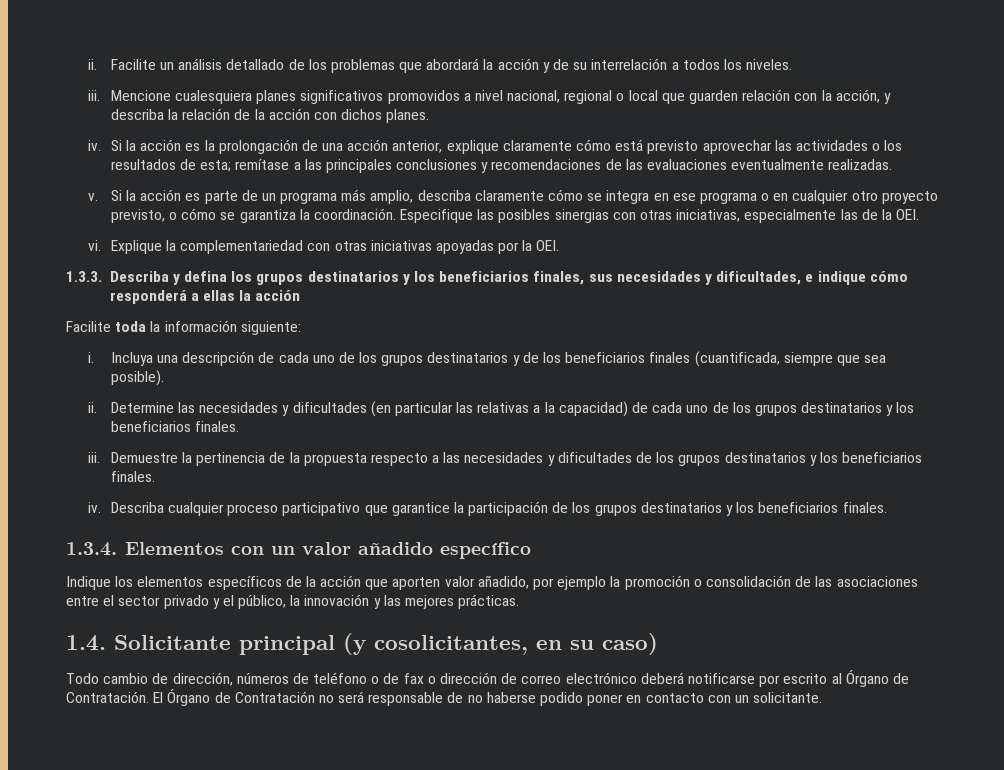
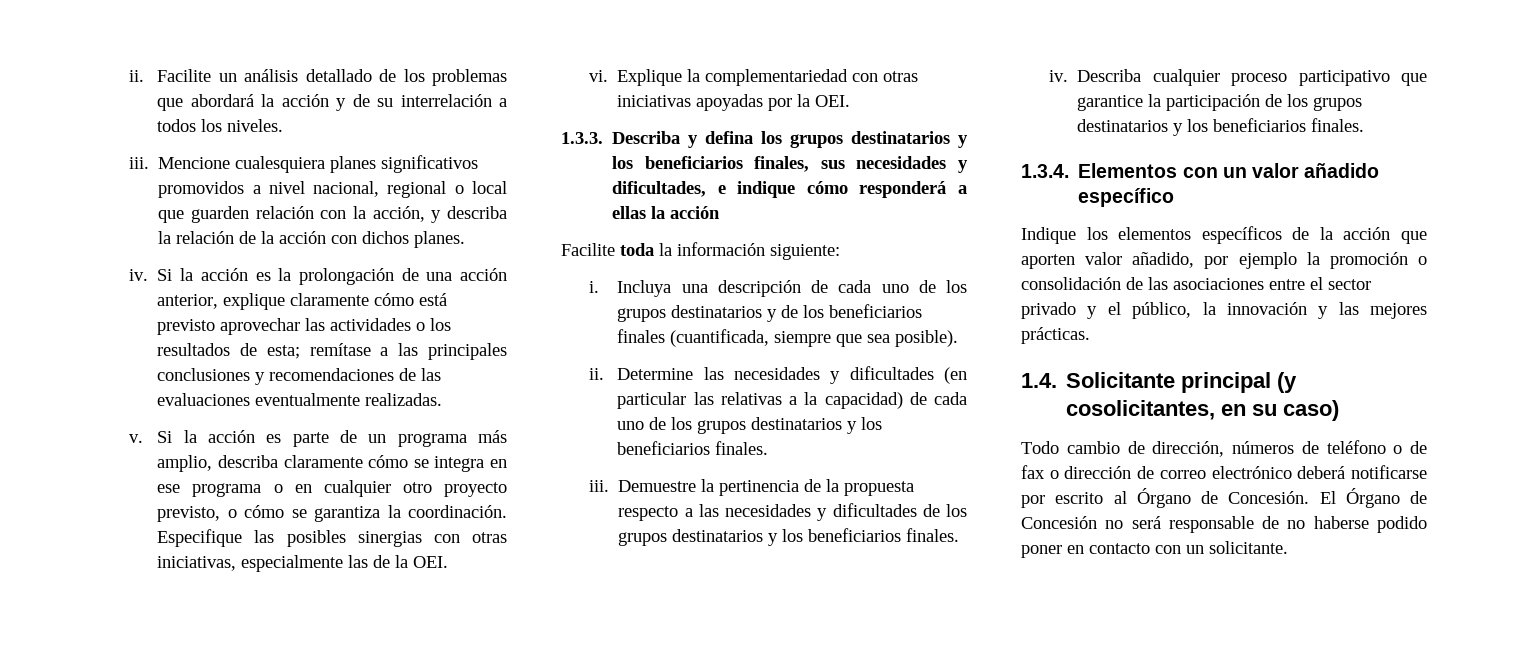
- Todo cambio de dirección, números de teléfono o de fax o dirección de correo electrónico deberá notificarse por escrito al Órgano de Contratación.
+ Todo cambio de dirección, números de teléfono o de fax o dirección de correo electrónico deberá notificarse por escrito al Órgano de Concesión.
- El Órgano de Contratación no será responsable de no haberse podido poner en contacto con un solicitante.
+ El Órgano de Concesión no será responsable de no haberse podido poner en contacto con un solicitante.

